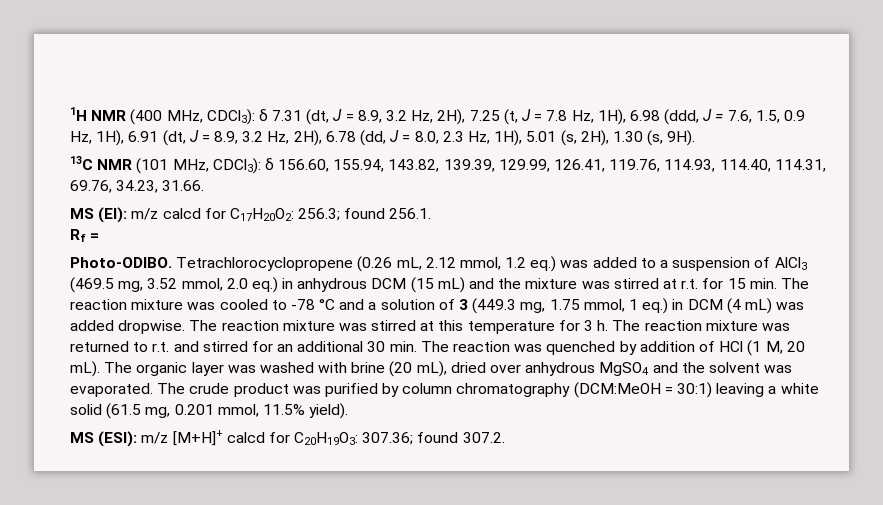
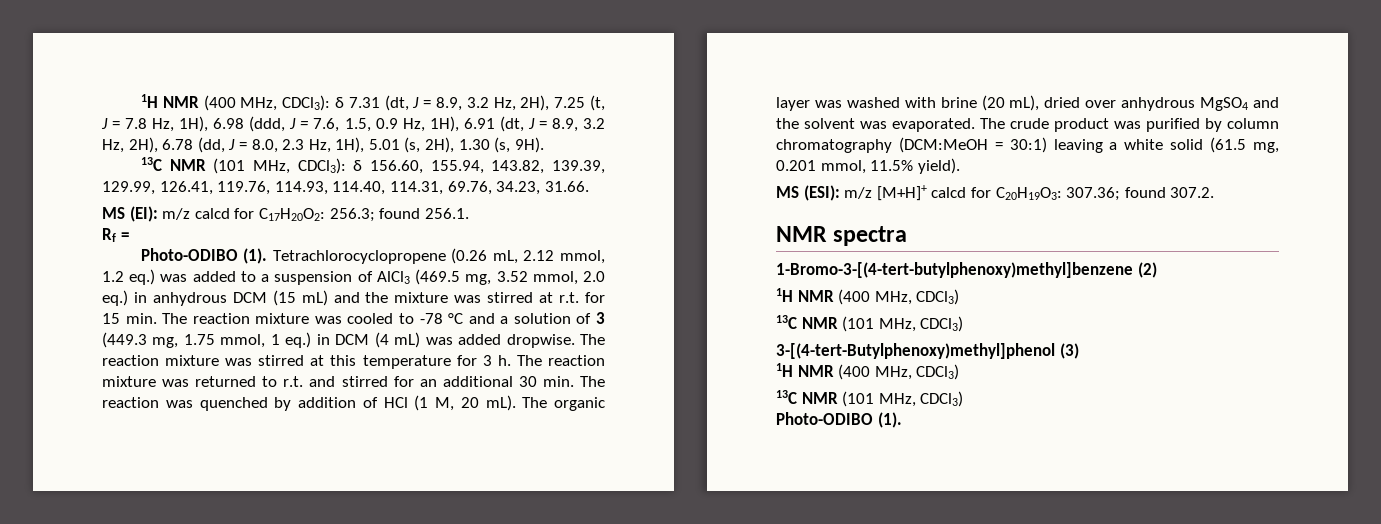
  Rf =
- Photo-ODIBO.
+ Photo-ODIBO (1).
+ NMR spectra
+ 1-Bromo-3-[(4-tert-butylphenoxy)methyl]benzene (2)
+ 1H NMR (400 MHz, CDCl3)
+ 13C NMR (101 MHz, CDCl3)
+ 3-[(4-tert-Butylphenoxy)methyl]phenol (3)
+ 1H NMR (400 MHz, CDCl3)
+ 13C NMR (101 MHz, CDCl3)
+ Photo-ODIBO (1).

